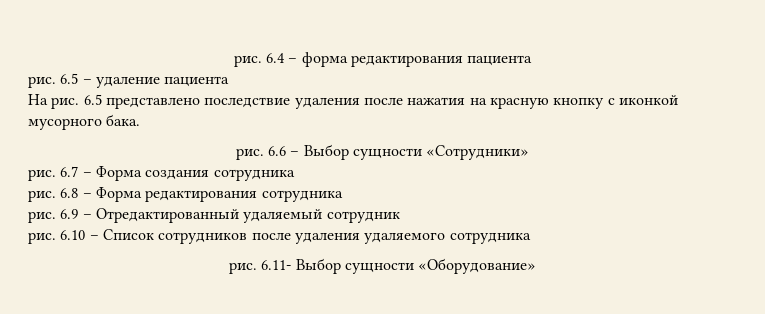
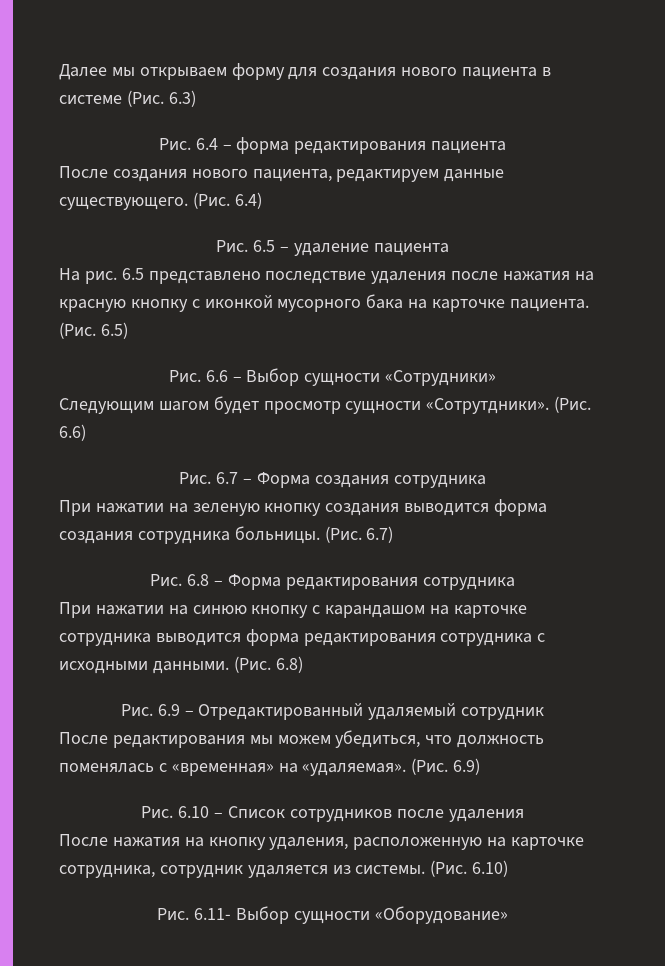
- рис. 6.4 – форма редактирования пациента
+ Далее мы открываем форму для создания нового пациента в системе (Рис. 6.3)
+ Рис. 6.4 – форма редактирования пациента
- рис. 6.5 – удаление пациента
+ После создания нового пациента, редактируем данные существующего. (Рис. 6.4)
+ Рис. 6.5 – удаление пациента
- 6.5 представлено последствие удаления после нажатия на красную кнопку с иконкой мусорного бака.
- рис. 6.6 – Выбор сущности «Сотрудники»
+ 6.5 представлено последствие удаления после нажатия на красную кнопку с иконкой мусорного бака на карточке пациента. (Рис. 6.5)
+ Рис. 6.6 – Выбор сущности «Сотрудники»
- рис. 6.7 – Форма создания сотрудника
+ Следующим шагом будет просмотр сущности «Сотрутдники». (Рис. 6.6)
+ Рис. 6.7 – Форма создания сотрудника
- рис. 6.8 – Форма редактирования сотрудника
+ При нажатии на зеленую кнопку создания выводится форма создания сотрудника больницы. (Рис. 6.7)
+ Рис. 6.8 – Форма редактирования сотрудника
- рис. 6.9 – Отредактированный удаляемый сотрудник
+ При нажатии на синюю кнопку с карандашом на карточке сотрудника выводится форма редактирования сотрудника с исходными данными. (Рис. 6.8)
+ Рис. 6.9 – Отредактированный удаляемый сотрудник
- рис. 6.10 – Список сотрудников после удаления удаляемого сотрудника
- рис. 6.11- Выбор сущности «Оборудование»
+ После редактирования мы можем убедиться, что должность поменялась с «временная» на «удаляемая». (Рис. 6.9)
+ Рис. 6.10 – Список сотрудников после удаления
+ После нажатия на кнопку удаления, расположенную на карточке сотрудника, сотрудник удаляется из системы. (Рис. 6.10)
+ Рис. 6.11- Выбор сущности «Оборудование»

